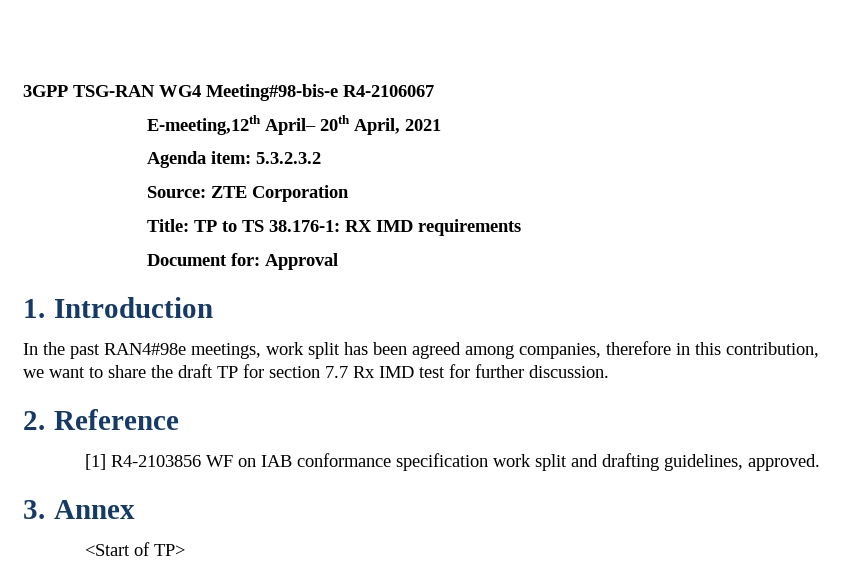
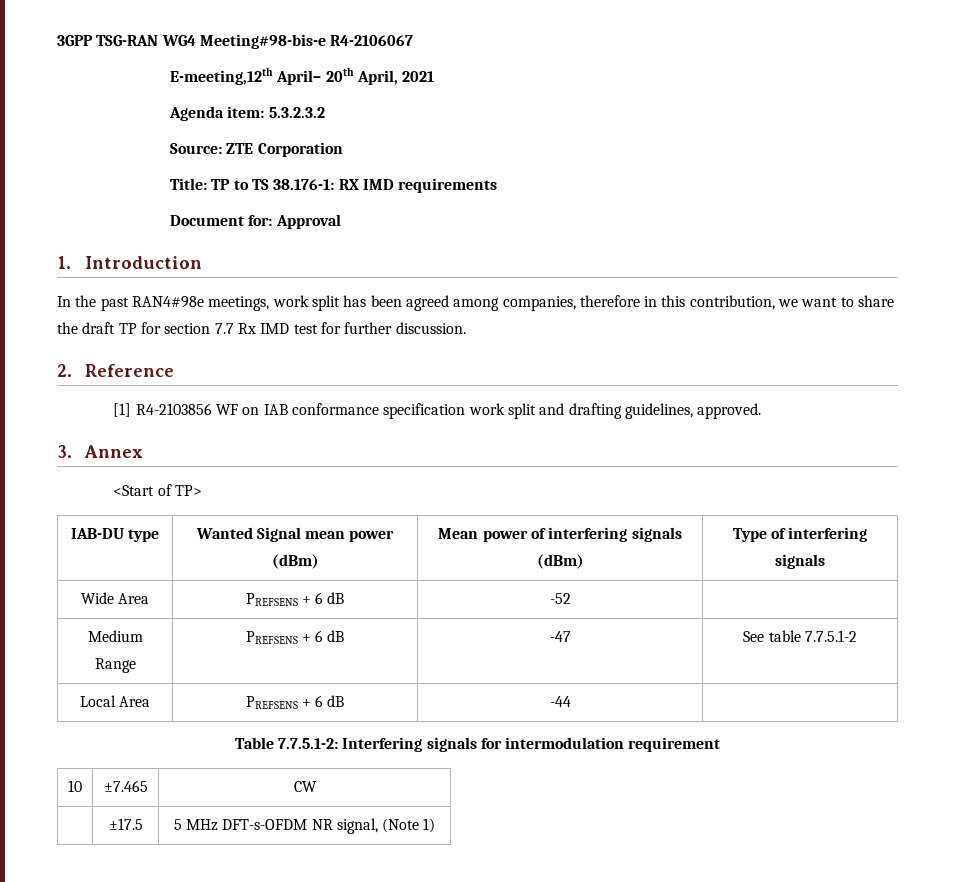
+ IAB-DU type | Wanted Signal mean power (dBm) | Mean power of interfering signals (dBm) | Type of interfering signals
+ Wide Area | PREFSENS + 6 dB | -52 |
+ Medium Range | PREFSENS + 6 dB | -47 | See table 7.7.5.1-2
+ Local Area | PREFSENS + 6 dB | -44 |
+ Table 7.7.5.1-2: Interfering signals for intermodulation requirement
+ 10 | ±7.465 | CW
+ | ±17.5 | 5 MHz DFT-s-OFDM NR signal, (Note 1)

